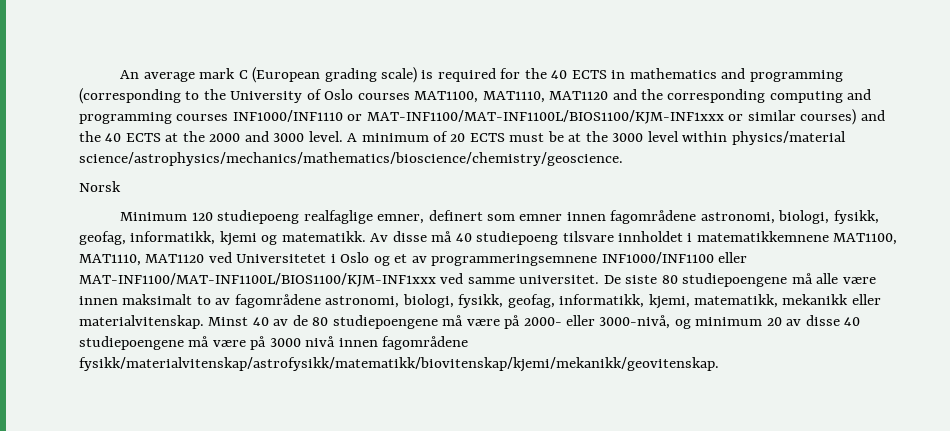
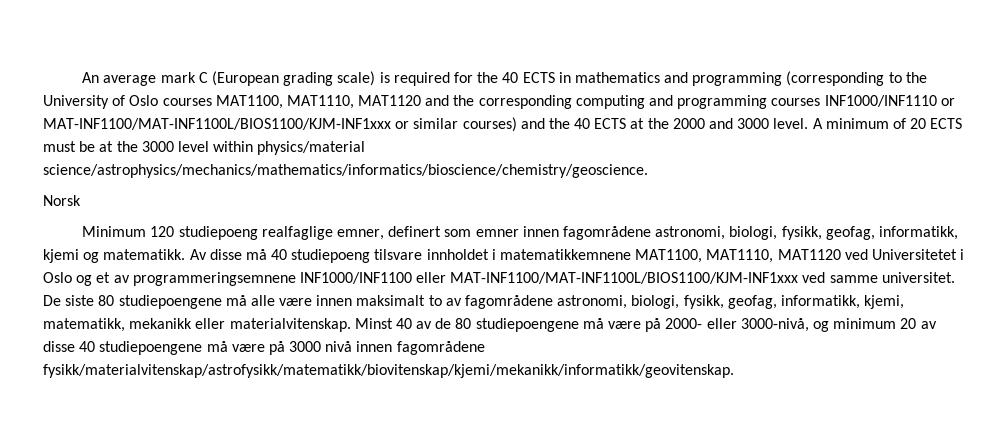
- A minimum of 20 ECTS must be at the 3000 level within physics/material science/astrophysics/mechanics/mathematics/bioscience/chemistry/geoscience.
+ A minimum of 20 ECTS must be at the 3000 level within physics/material science/astrophysics/mechanics/mathematics/informatics/bioscience/chemistry/geoscience.
- Minst 40 av de 80 studiepoengene må være på 2000- eller 3000-nivå, og minimum 20 av disse 40 studiepoengene må være på 3000 nivå innen fagområdene fysikk/materialvitenskap/astrofysikk/matematikk/biovitenskap/kjemi/mekanikk/geovitenskap.
+ Minst 40 av de 80 studiepoengene må være på 2000- eller 3000-nivå, og minimum 20 av disse 40 studiepoengene må være på 3000 nivå innen fagområdene fysikk/materialvitenskap/astrofysikk/matematikk/biovitenskap/kjemi/mekanikk/informatikk/geovitenskap.

